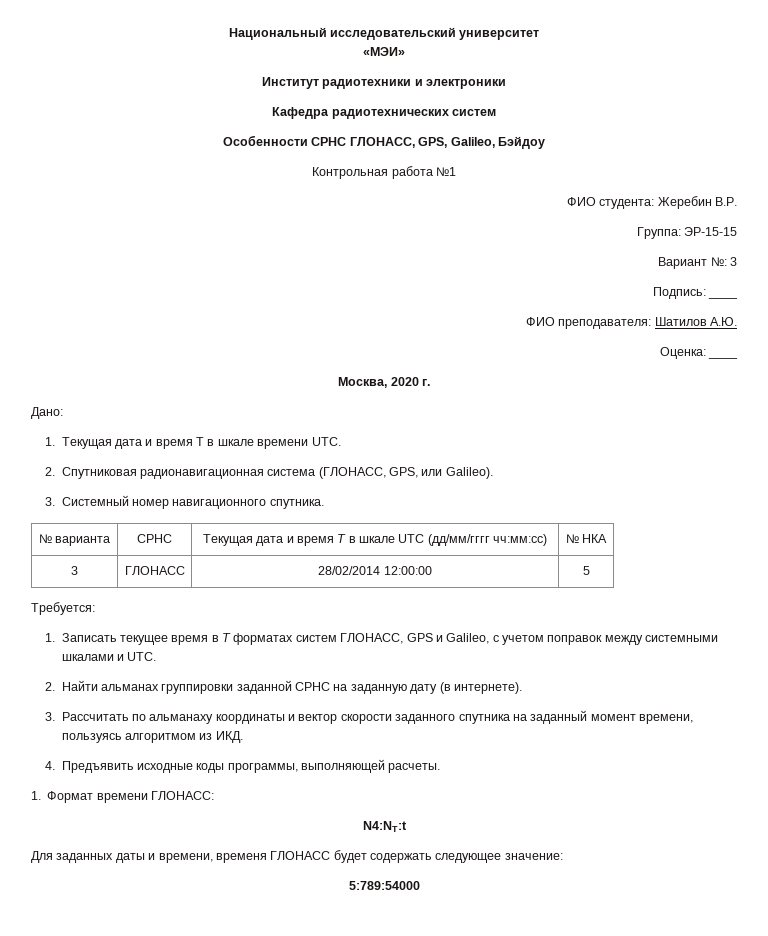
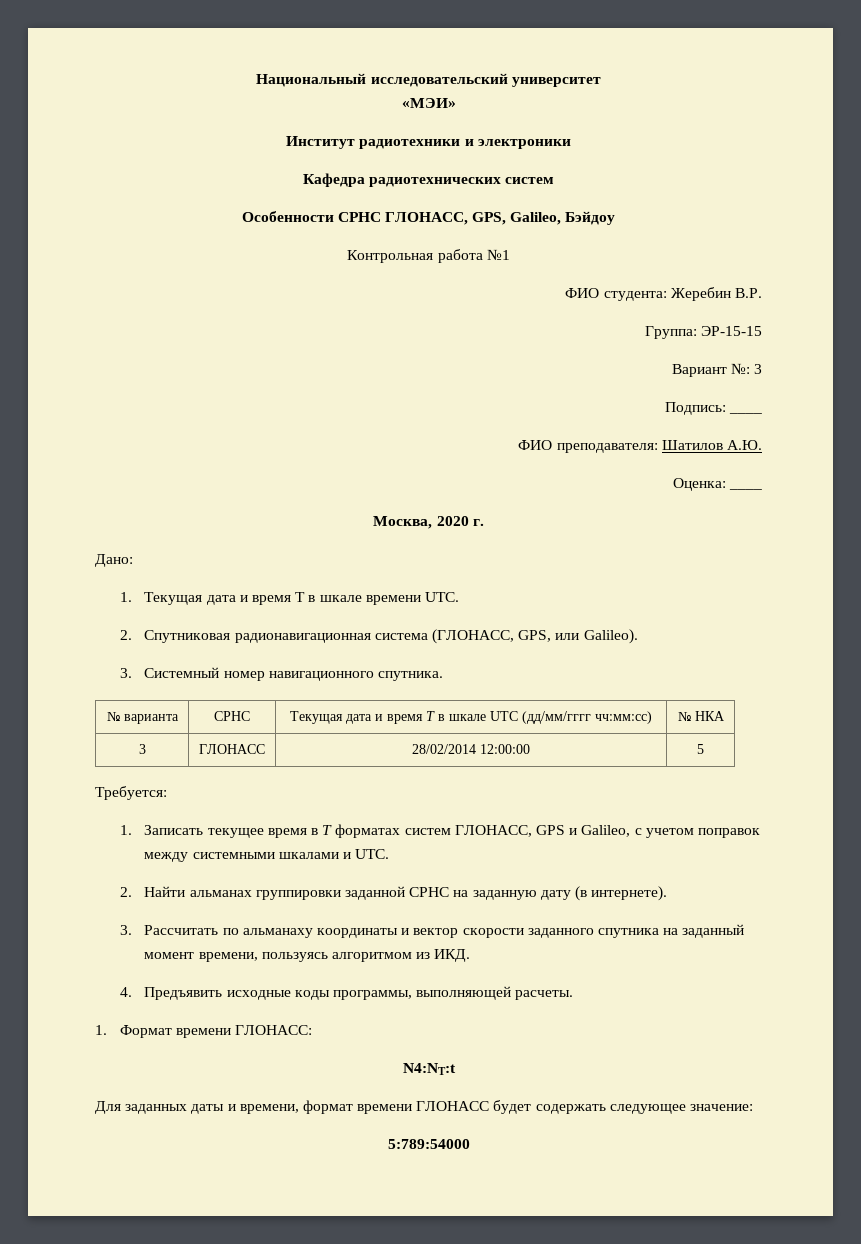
- Для заданных даты и времени, временя ГЛОНАСС будет содержать следующее значение:
+ Для заданных даты и времени, формат времени ГЛОНАСС будет содержать следующее значение:

